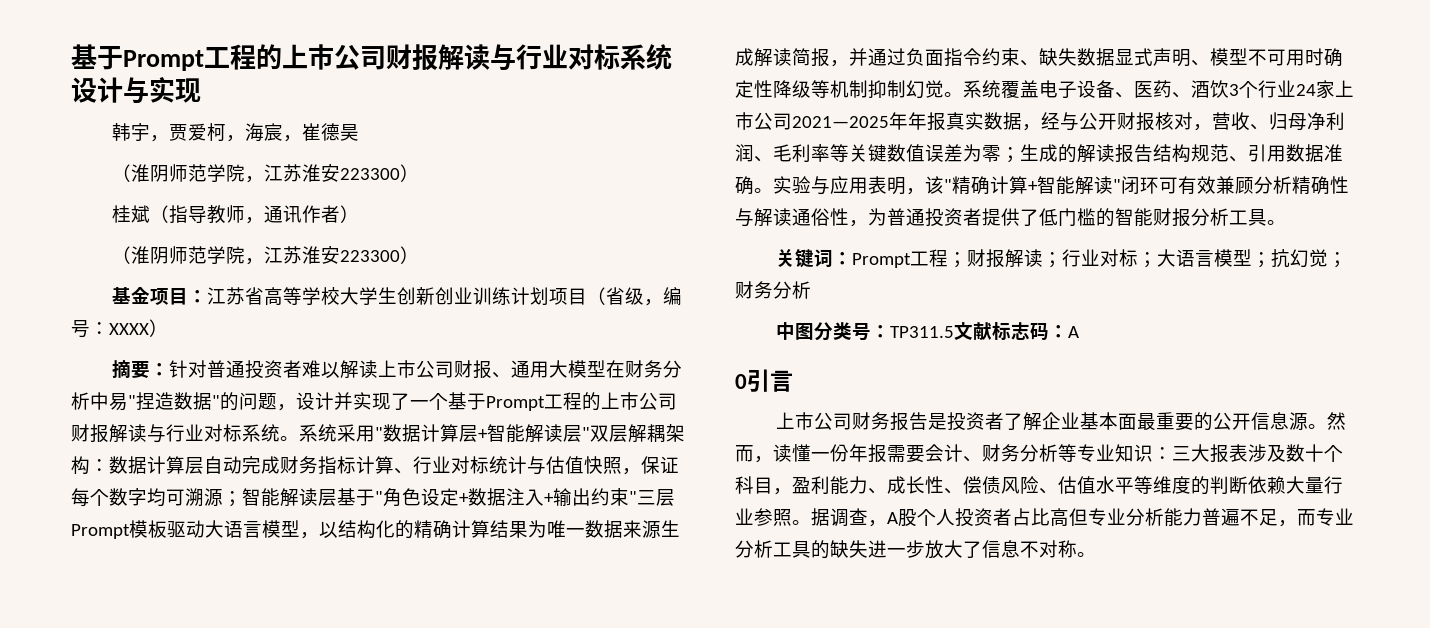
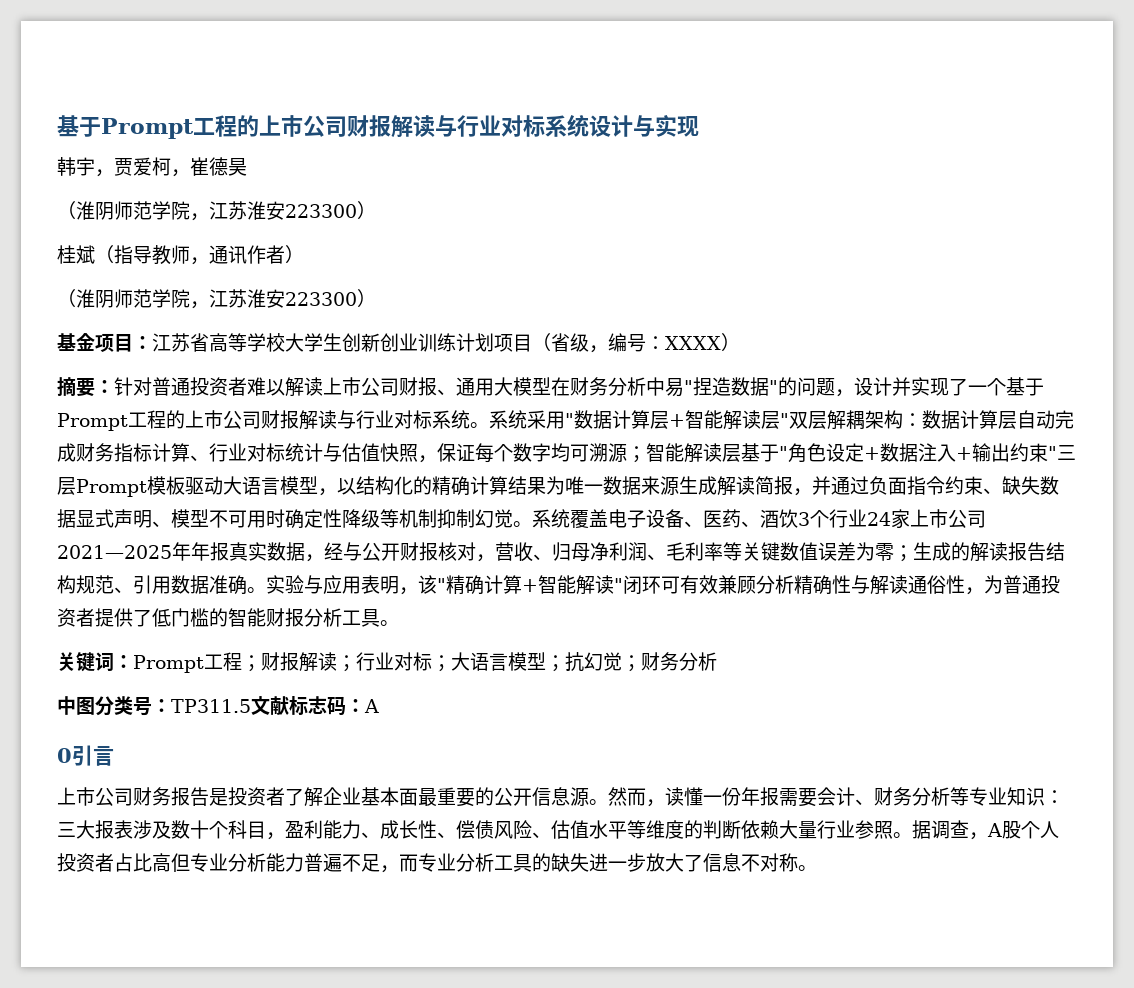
- 韩宇，贾爱柯，海宸，崔德昊
+ 韩宇，贾爱柯，崔德昊

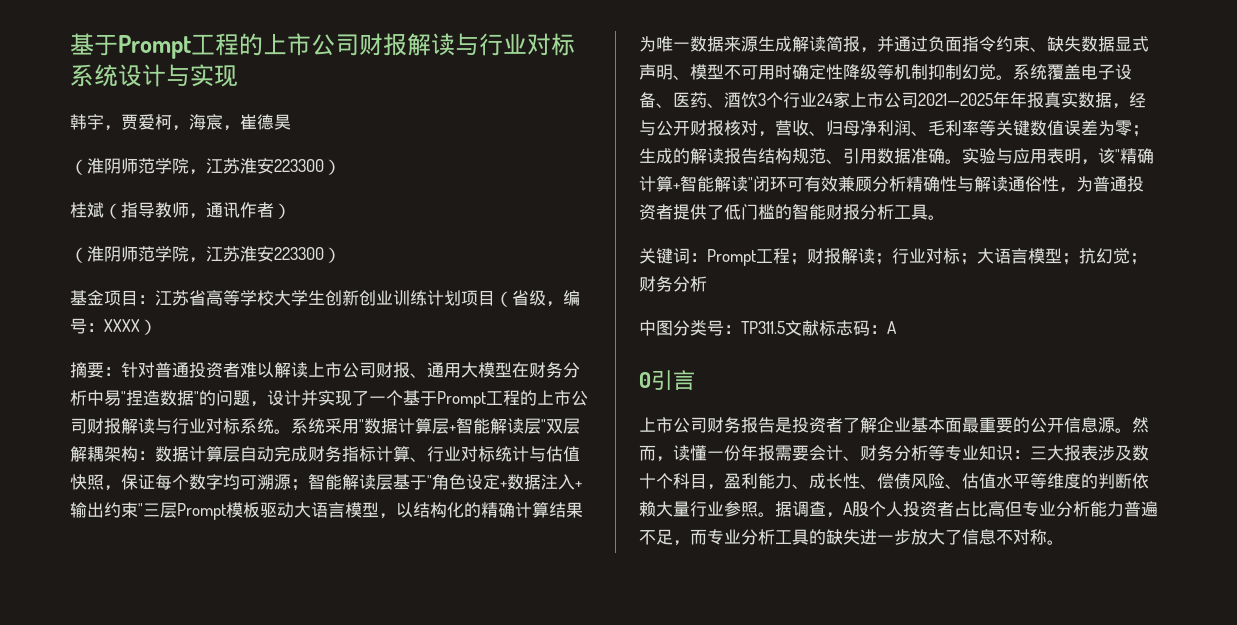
- 韩宇，贾爱柯，崔德昊
+ 韩宇，贾爱柯，海宸，崔德昊

